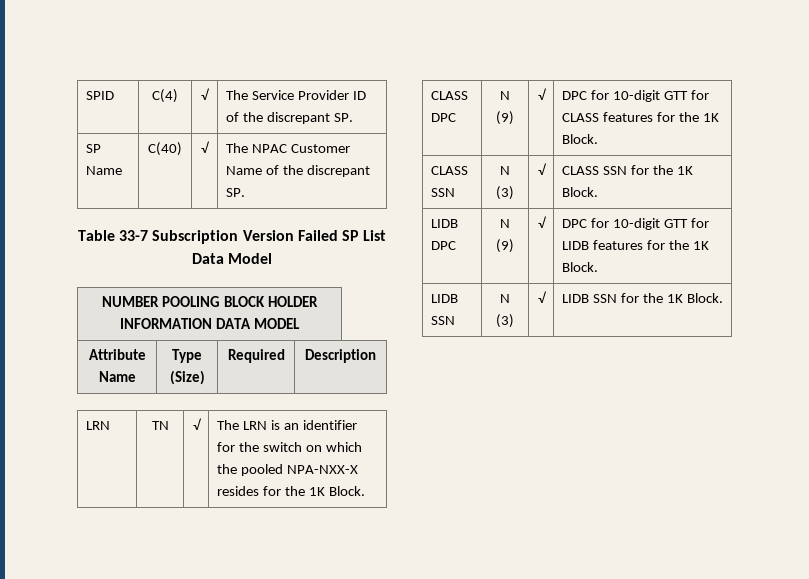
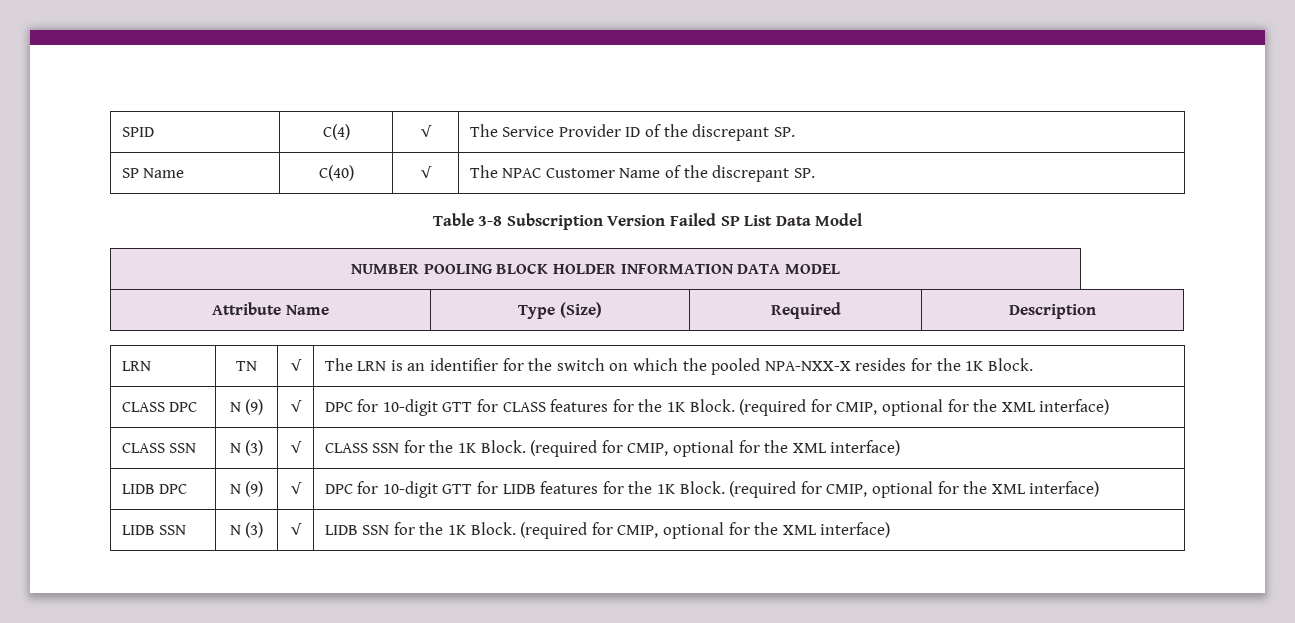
- Table 33-7 Subscription Version Failed SP List Data Model
+ Table 3-8 Subscription Version Failed SP List Data Model
- CLASS DPC | N (9) | √ | DPC for 10-digit GTT for CLASS features for the 1K Block.
+ CLASS DPC | N (9) | √ | DPC for 10-digit GTT for CLASS features for the 1K Block. (required for CMIP, optional for the XML interface)
- CLASS SSN | N (3) | √ | CLASS SSN for the 1K Block.
+ CLASS SSN | N (3) | √ | CLASS SSN for the 1K Block. (required for CMIP, optional for the XML interface)
- LIDB DPC | N (9) | √ | DPC for 10-digit GTT for LIDB features for the 1K Block.
+ LIDB DPC | N (9) | √ | DPC for 10-digit GTT for LIDB features for the 1K Block. (required for CMIP, optional for the XML interface)
- LIDB SSN | N (3) | √ | LIDB SSN for the 1K Block.
+ LIDB SSN | N (3) | √ | LIDB SSN for the 1K Block. (required for CMIP, optional for the XML interface)

